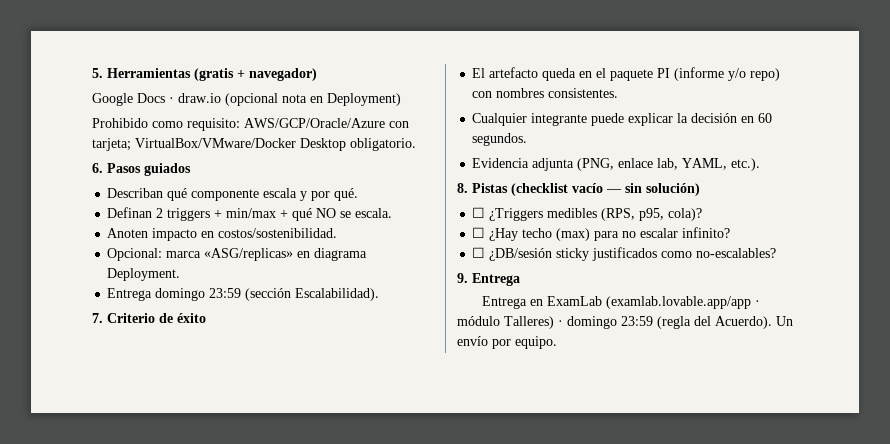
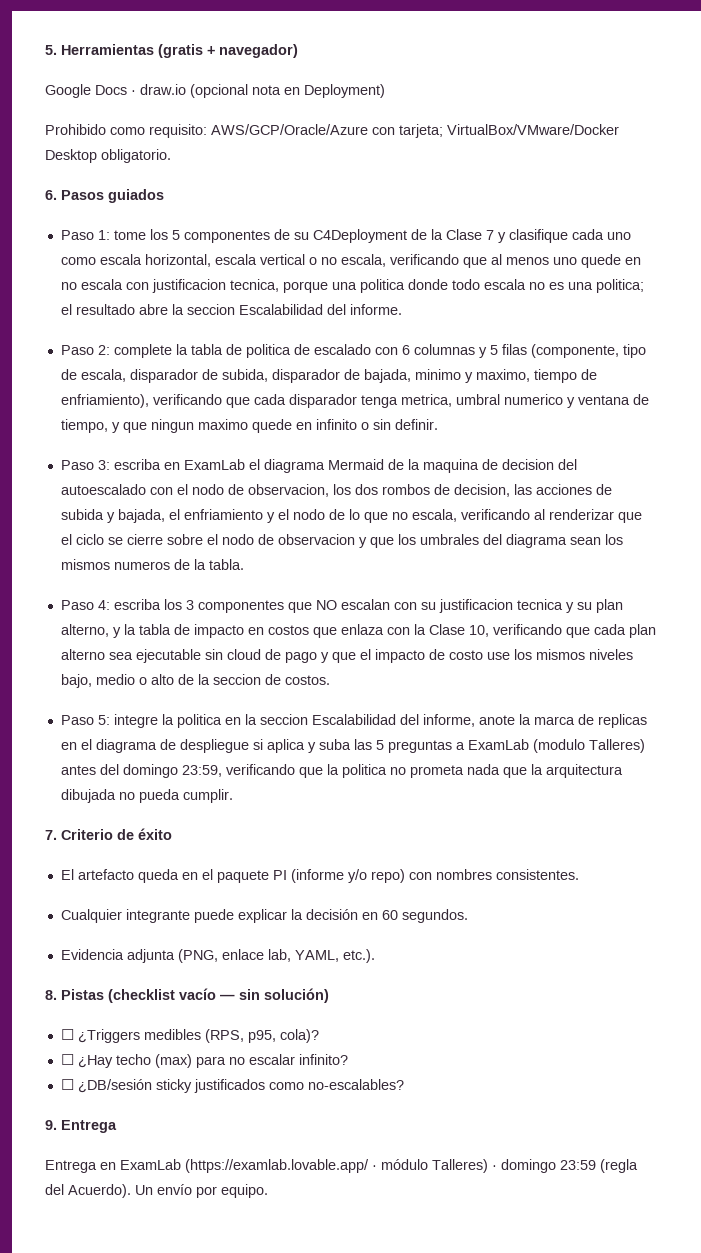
- Describan qué componente escala y por qué.
- Definan 2 triggers + min/max + qué NO se escala.
- Anoten impacto en costos/sostenibilidad.
- Opcional: marca «ASG/replicas» en diagrama Deployment.
- Entrega domingo 23:59 (sección Escalabilidad).
+ Paso 1: tome los 5 componentes de su C4Deployment de la Clase 7 y clasifique cada uno como escala horizontal, escala vertical o no escala, verificando que al menos uno quede en no escala con justificacion tecnica, porque una politica donde todo escala no es una politica; el resultado abre la seccion Escalabilidad del informe.
+ Paso 2: complete la tabla de politica de escalado con 6 columnas y 5 filas (componente, tipo de escala, disparador de subida, disparador de bajada, minimo y maximo, tiempo de enfriamiento), verificando que cada disparador tenga metrica, umbral numerico y ventana de tiempo, y que ningun maximo quede en infinito o sin definir.
+ Paso 3: escriba en ExamLab el diagrama Mermaid de la maquina de decision del autoescalado con el nodo de observacion, los dos rombos de decision, las acciones de subida y bajada, el enfriamiento y el nodo de lo que no escala, verificando al renderizar que el ciclo se cierre sobre el nodo de observacion y que los umbrales del diagrama sean los mismos numeros de la tabla.
+ Paso 4: escriba los 3 componentes que NO escalan con su justificacion tecnica y su plan alterno, y la tabla de impacto en costos que enlaza con la Clase 10, verificando que cada plan alterno sea ejecutable sin cloud de pago y que el impacto de costo use los mismos niveles bajo, medio o alto de la seccion de costos.
+ Paso 5: integre la politica en la seccion Escalabilidad del informe, anote la marca de replicas en el diagrama de despliegue si aplica y suba las 5 preguntas a ExamLab (modulo Talleres) antes del domingo 23:59, verificando que la politica no prometa nada que la arquitectura dibujada no pueda cumplir.
- Entrega en ExamLab (examlab.lovable.app/app · módulo Talleres) · domingo 23:59 (regla del Acuerdo).
+ Entrega en ExamLab (https://examlab.lovable.app/ · módulo Talleres) · domingo 23:59 (regla del Acuerdo).

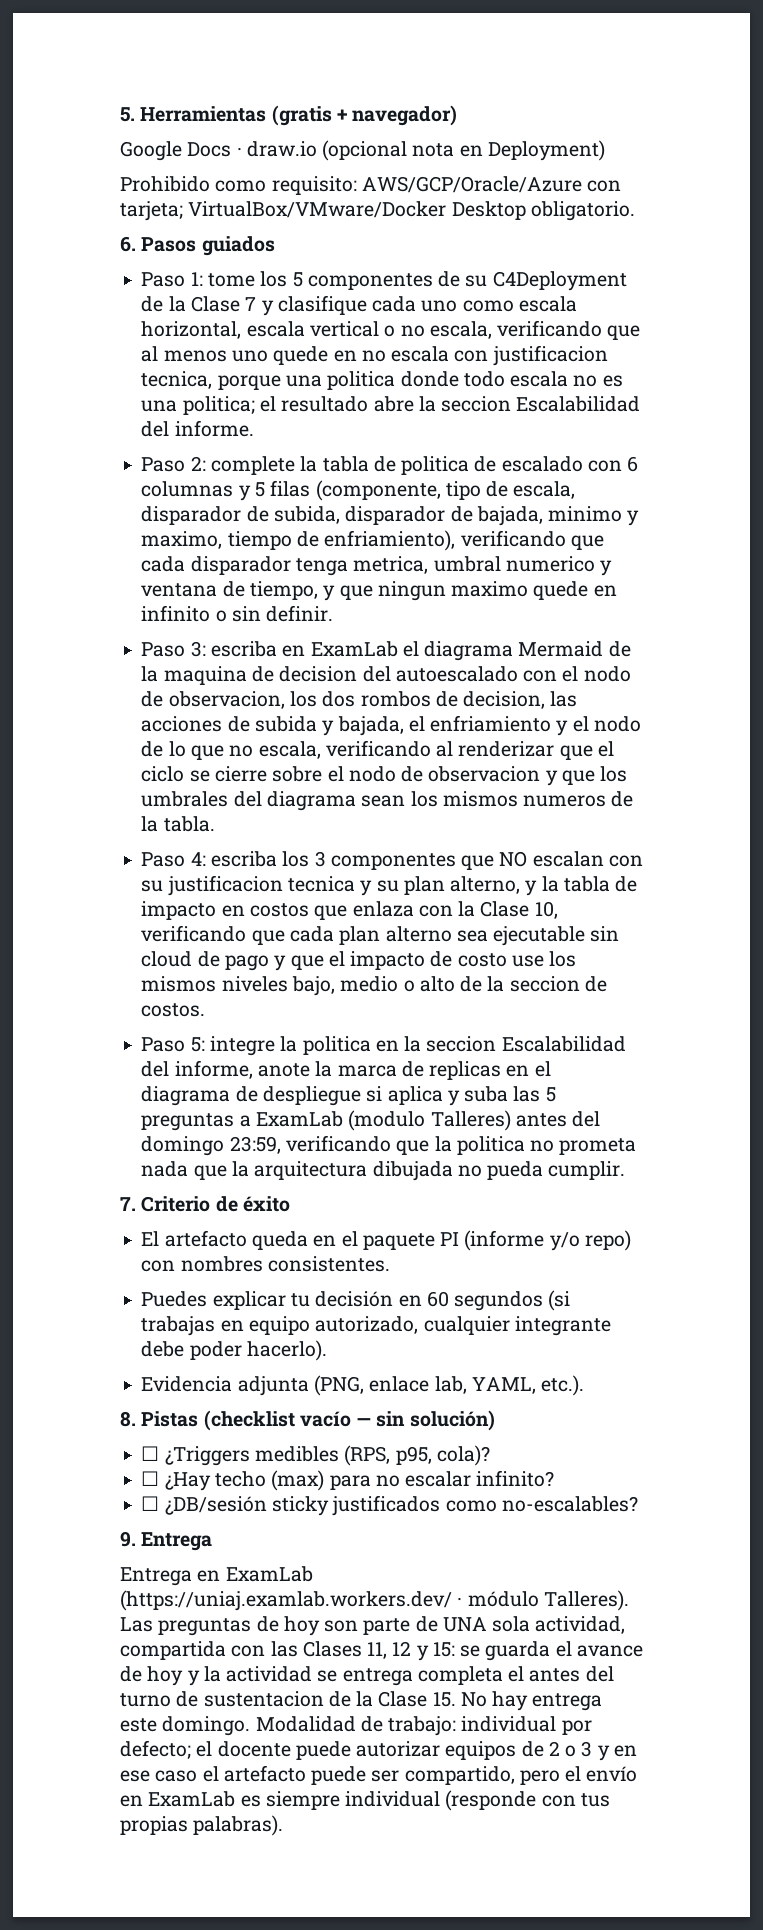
- Cualquier integrante puede explicar la decisión en 60 segundos.
+ Puedes explicar tu decisión en 60 segundos (si trabajas en equipo autorizado, cualquier integrante debe poder hacerlo).
- Entrega en ExamLab (https://examlab.lovable.app/ · módulo Talleres) · domingo 23:59 (regla del Acuerdo). Un envío por equipo.
+ Entrega en ExamLab (https://uniaj.examlab.workers.dev/ · módulo Talleres). Las preguntas de hoy son parte de UNA sola actividad, compartida con las Clases 11, 12 y 15: se guarda el avance de hoy y la actividad se entrega completa el antes del turno de sustentacion de la Clase 15. No hay entrega este domingo. Modalidad de trabajo: individual por defecto; el docente puede autorizar equipos de 2 o 3 y en ese caso el artefacto puede ser compartido, pero el envío en ExamLab es siempre individual (responde con tus propias palabras).

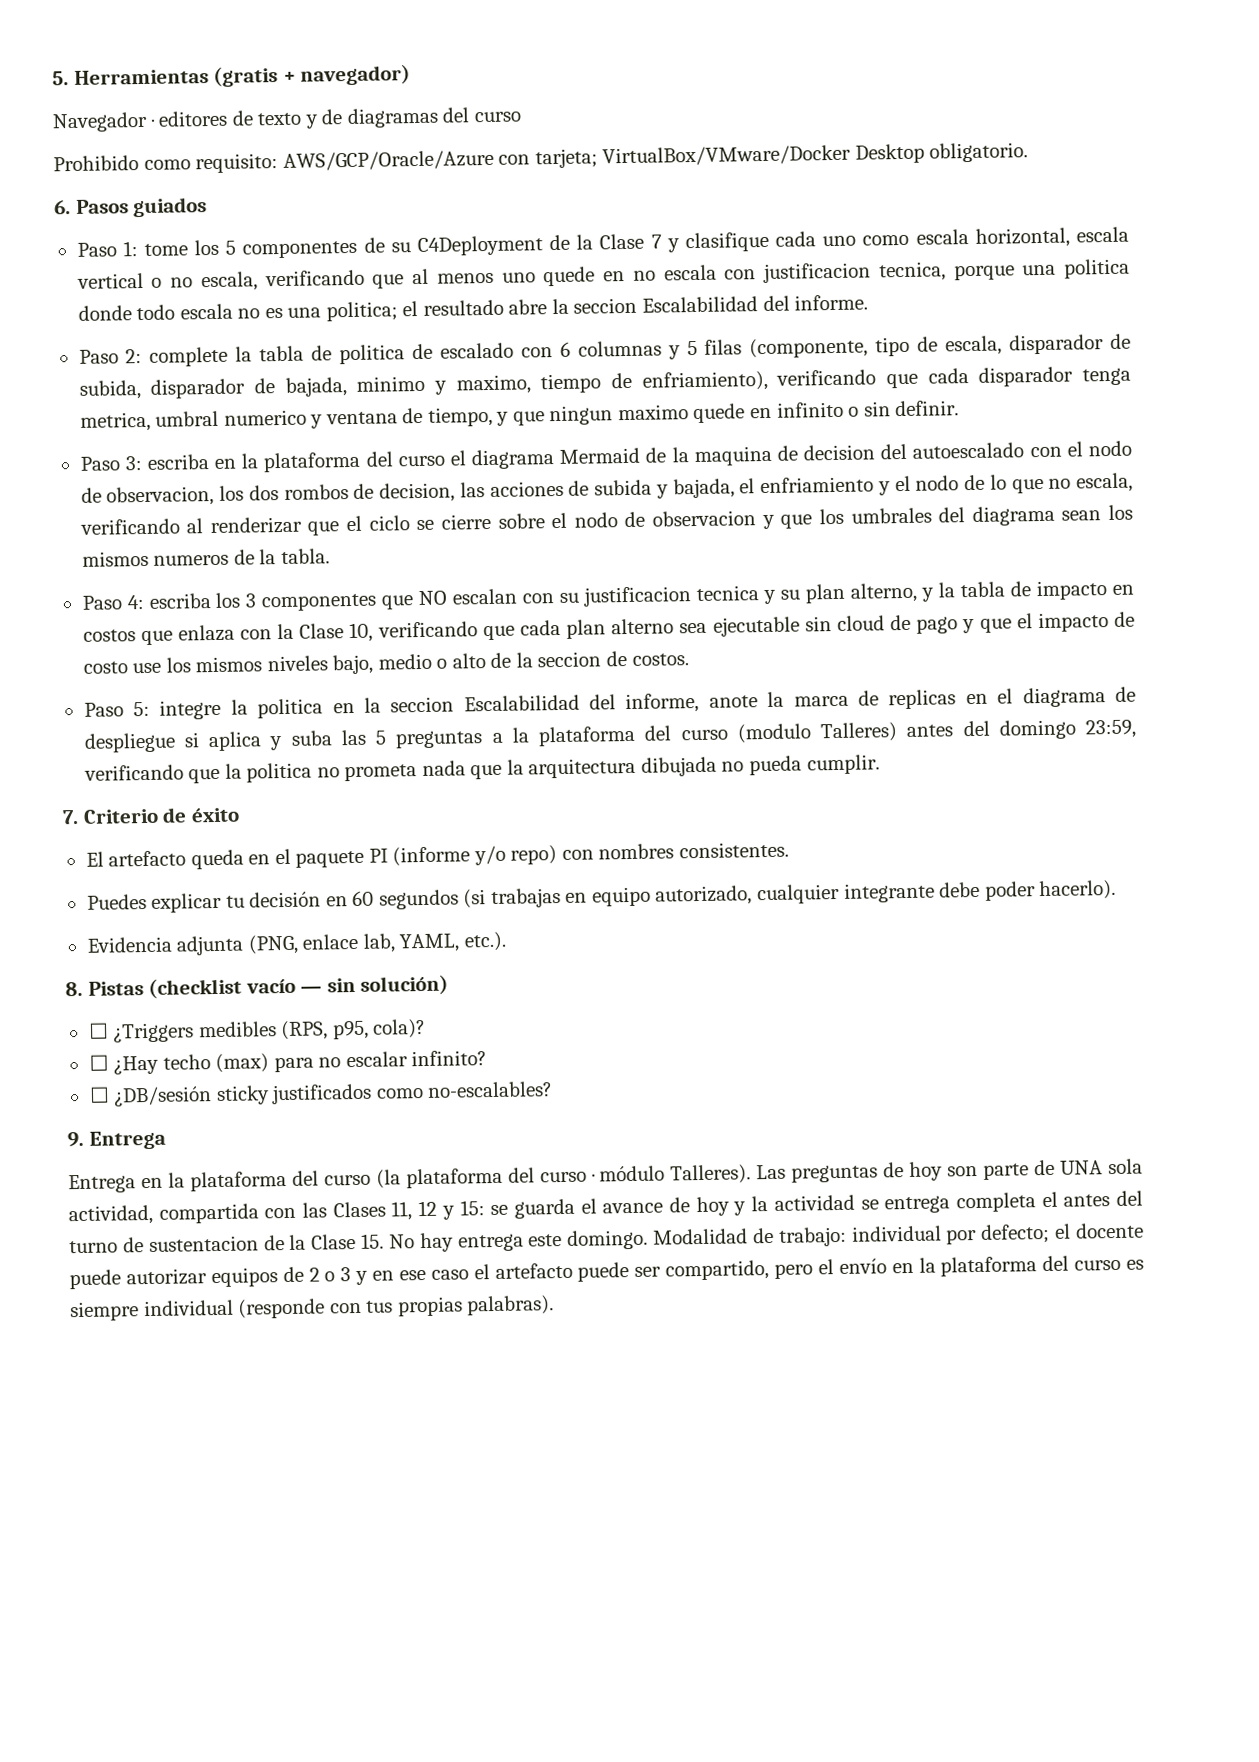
- Google Docs · draw.io (opcional nota en Deployment)
+ Navegador · editores de texto y de diagramas del curso
- escriba en ExamLab el diagrama Mermaid de la maquina de decision del autoescalado con el nodo de observacion, los dos rombos de decision, las acciones de subida y bajada, el enfriamiento y el nodo de lo que no escala, verificando al renderizar que el ciclo se cierre sobre el nodo de observacion y que los umbrales del diagrama sean los mismos numeros de la tabla.
+ escriba en la plataforma del curso el diagrama Mermaid de la maquina de decision del autoescalado con el nodo de observacion, los dos rombos de decision, las acciones de subida y bajada, el enfriamiento y el nodo de lo que no escala, verificando al renderizar que el ciclo se cierre sobre el nodo de observacion y que los umbrales del diagrama sean los mismos numeros de la tabla.
- Paso 5: integre la politica en la seccion Escalabilidad del informe, anote la marca de replicas en el diagrama de despliegue si aplica y suba las 5 preguntas a ExamLab (modulo Talleres) antes del domingo 23:59, verificando que la politica no prometa nada que la arquitectura dibujada no pueda cumplir.
+ Paso 5: integre la politica en la seccion Escalabilidad del informe, anote la marca de replicas en el diagrama de despliegue si aplica y suba las 5 preguntas a la plataforma del curso (modulo Talleres) antes del domingo 23:59, verificando que la politica no prometa nada que la arquitectura dibujada no pueda cumplir.
- Entrega en ExamLab (https://uniaj.examlab.workers.dev/ · módulo Talleres).
+ Entrega en la plataforma del curso (la plataforma del curso · módulo Talleres).
- Modalidad de trabajo: individual por defecto; el docente puede autorizar equipos de 2 o 3 y en ese caso el artefacto puede ser compartido, pero el envío en ExamLab es siempre individual (responde con tus propias palabras).
+ Modalidad de trabajo: individual por defecto; el docente puede autorizar equipos de 2 o 3 y en ese caso el artefacto puede ser compartido, pero el envío en la plataforma del curso es siempre individual (responde con tus propias palabras).

